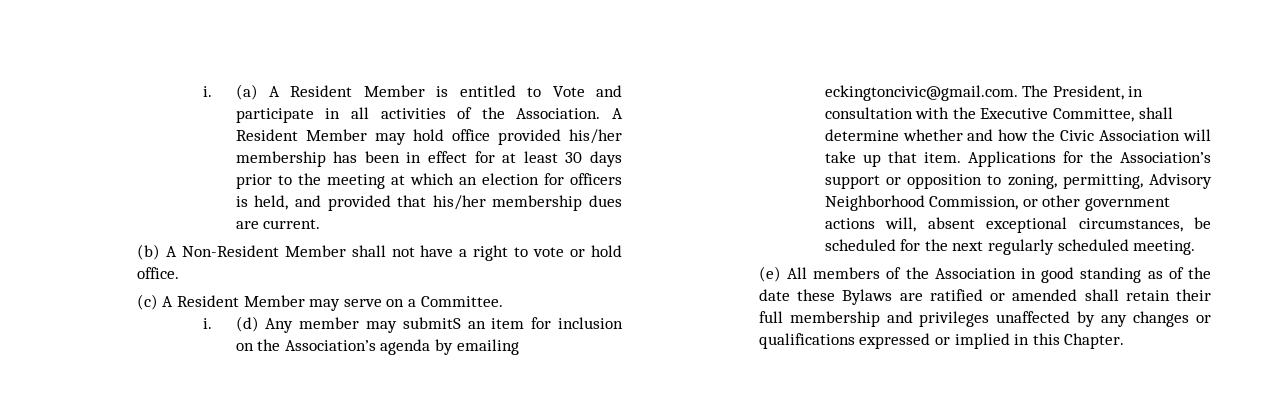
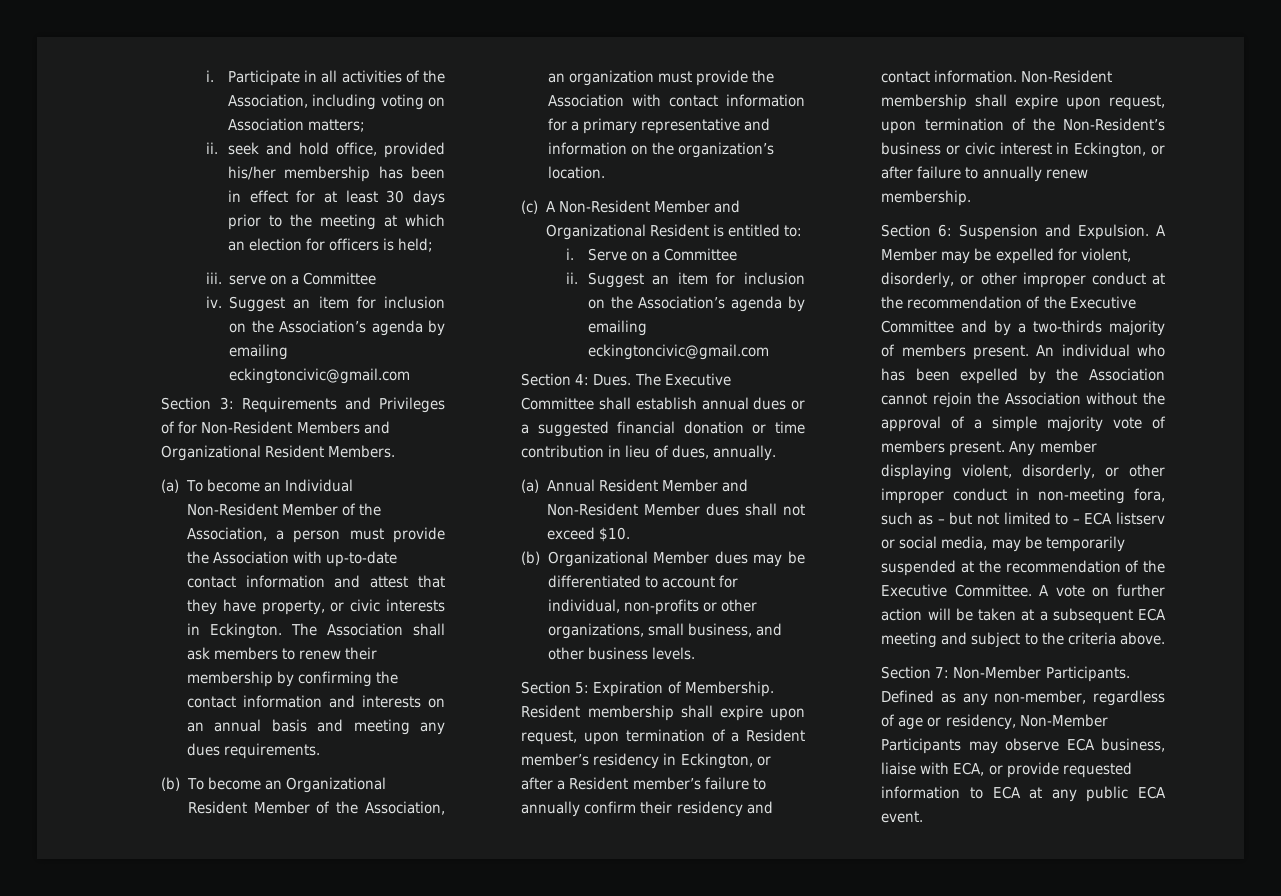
- i. (a) A Resident Member is entitled to Vote and participate in all activities of the Association. A Resident Member may hold office provided his/her membership has been in effect for at least 30 days prior to the meeting at which an election for officers is held, and provided that his/her membership dues are current.
- (b) A Non-Resident Member shall not have a right to vote or hold office.
- (c) A Resident Member may serve on a Committee.
- i. (d) Any member may submitS an item for inclusion on the Association’s agenda by emailing eckingtoncivic@gmail.com. The President, in consultation with the Executive Committee, shall determine whether and how the Civic Association will take up that item. Applications for the Association’s support or opposition to zoning, permitting, Advisory Neighborhood Commission, or other government actions will, absent exceptional circumstances, be scheduled for the next regularly scheduled meeting.
- (e) All members of the Association in good standing as of the date these Bylaws are ratified or amended shall retain their full membership and privileges unaffected by any changes or qualifications expressed or implied in this Chapter.
+ i. Participate in all activities of the Association, including voting on Association matters;
+ ii. seek and hold office, provided his/her membership has been in effect for at least 30 days prior to the meeting at which an election for officers is held;
+ iii. serve on a Committee
+ iv. Suggest an item for inclusion on the Association’s agenda by emailing eckingtoncivic@gmail.com
+ Section 3: Requirements and Privileges of for Non-Resident Members and Organizational Resident Members.
+ (a) To become an Individual Non-Resident Member of the Association, a person must provide the Association with up-to-date contact information and attest that they have property, or civic interests in Eckington. The Association shall ask members to renew their membership by confirming the contact information and interests on an annual basis and meeting any dues requirements.
+ (b) To become an Organizational Resident Member of the Association, an organization must provide the Association with contact information for a primary representative and information on the organization’s location.
+ (c) A Non-Resident Member and Organizational Resident is entitled to:
+ i. Serve on a Committee
+ ii. Suggest an item for inclusion on the Association’s agenda by emailing eckingtoncivic@gmail.com
+ Section 4: Dues. The Executive Committee shall establish annual dues or a suggested financial donation or time contribution in lieu of dues, annually.
+ (a) Annual Resident Member and Non-Resident Member dues shall not exceed $10.
+ (b) Organizational Member dues may be differentiated to account for individual, non-profits or other organizations, small business, and other business levels.
+ Section 5: Expiration of Membership. Resident membership shall expire upon request, upon termination of a Resident member’s residency in Eckington, or after a Resident member’s failure to annually confirm their residency and contact information. Non-Resident membership shall expire upon request, upon termination of the Non-Resident’s business or civic interest in Eckington, or after failure to annually renew membership.
+ Section 6: Suspension and Expulsion. A Member may be expelled for violent, disorderly, or other improper conduct at the recommendation of the Executive Committee and by a two-thirds majority of members present. An individual who has been expelled by the Association cannot rejoin the Association without the approval of a simple majority vote of members present. Any member displaying violent, disorderly, or other improper conduct in non-meeting fora, such as – but not limited to – ECA listserv or social media, may be temporarily suspended at the recommendation of the Executive Committee. A vote on further action will be taken at a subsequent ECA meeting and subject to the criteria above.
+ Section 7: Non-Member Participants. Defined as any non-member, regardless of age or residency, Non-Member Participants may observe ECA business, liaise with ECA, or provide requested information to ECA at any public ECA event.

